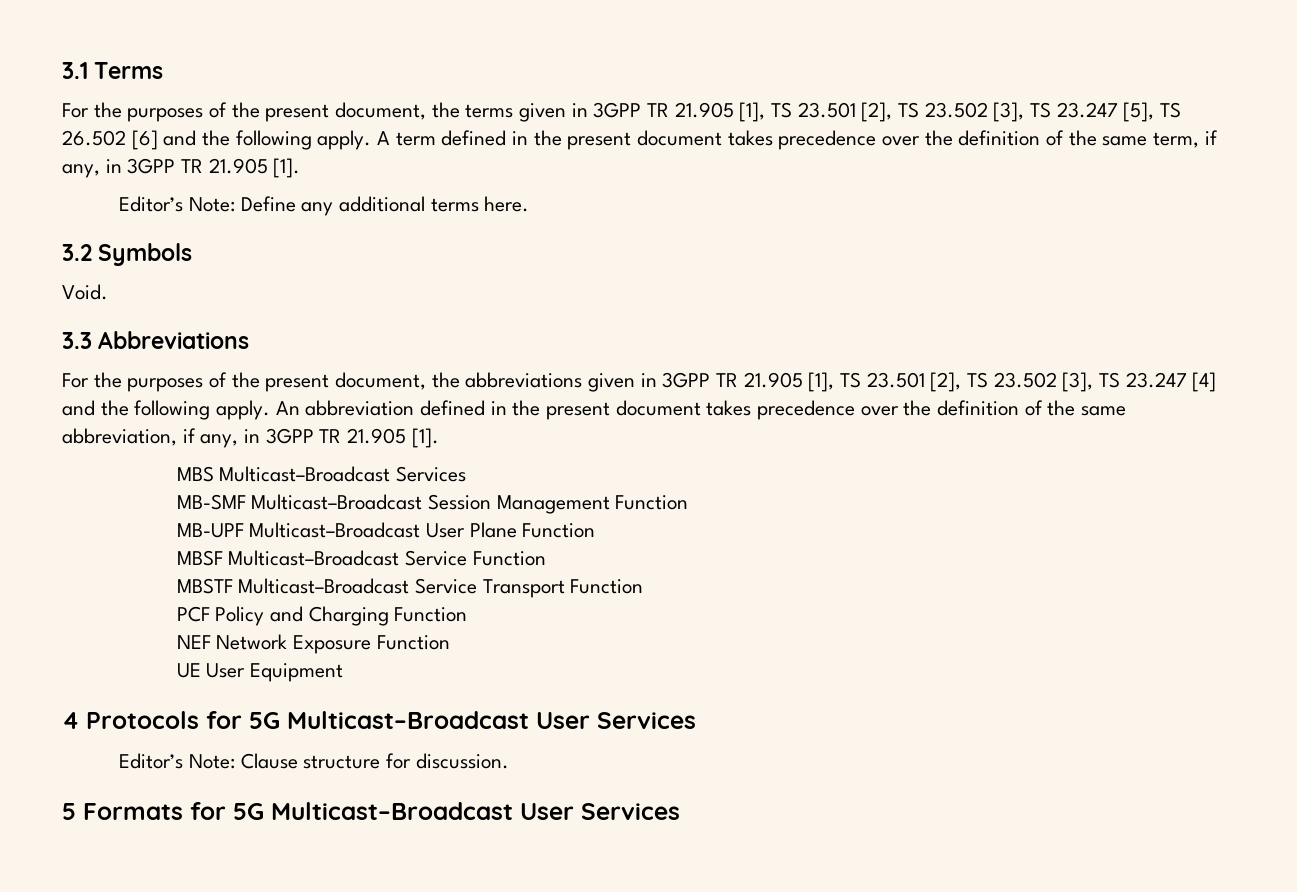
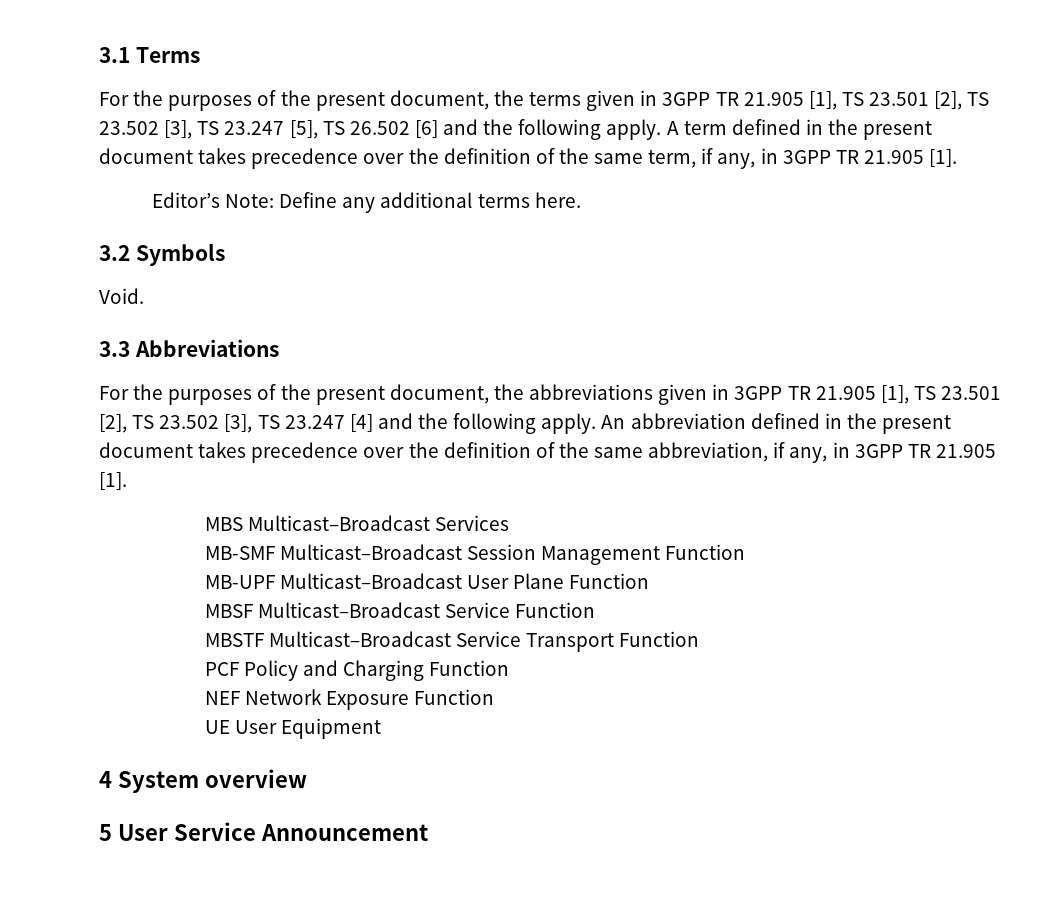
- 4 Protocols for 5G Multicast–Broadcast User Services
- Editor’s Note: Clause structure for discussion.
- 5 Formats for 5G Multicast–Broadcast User Services
+ 4 System overview
+ 5 User Service Announcement

